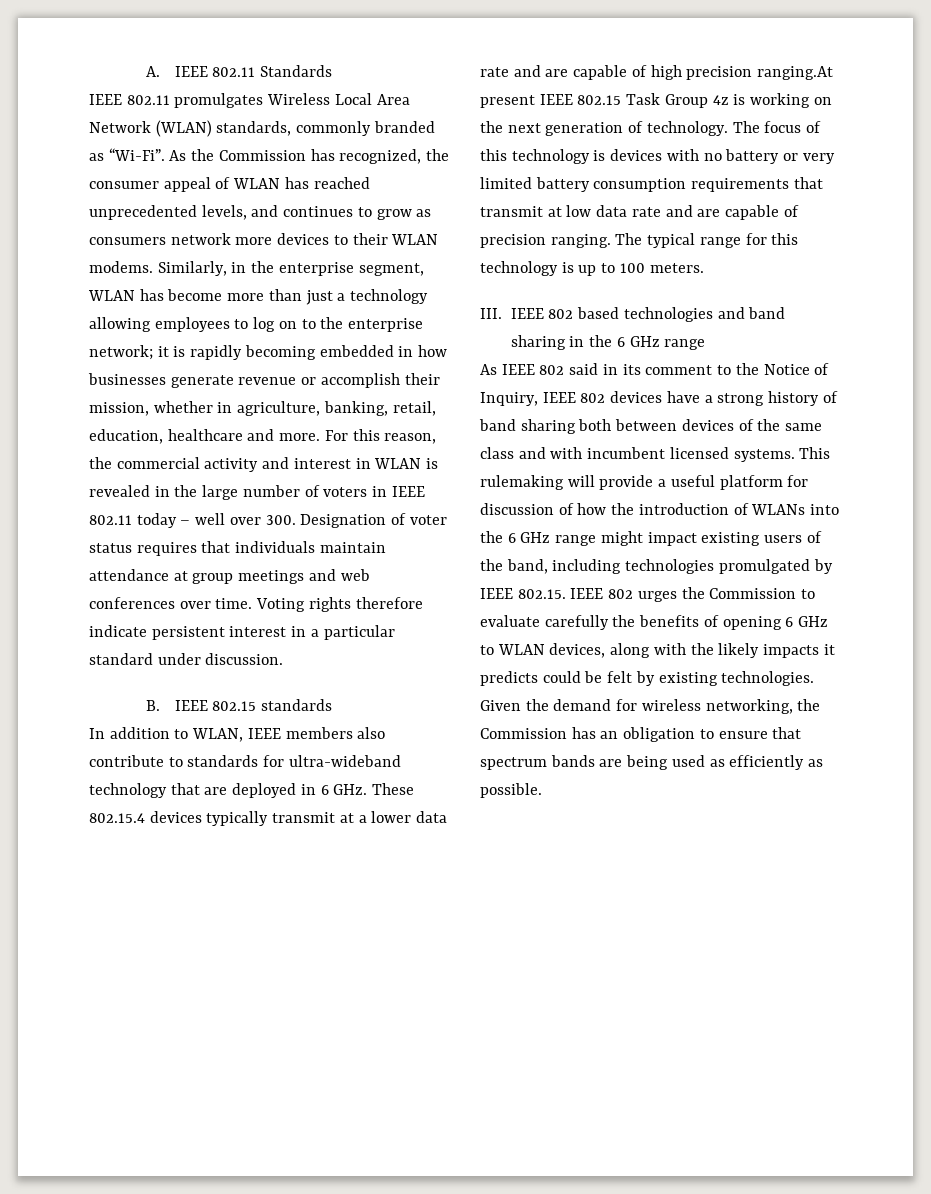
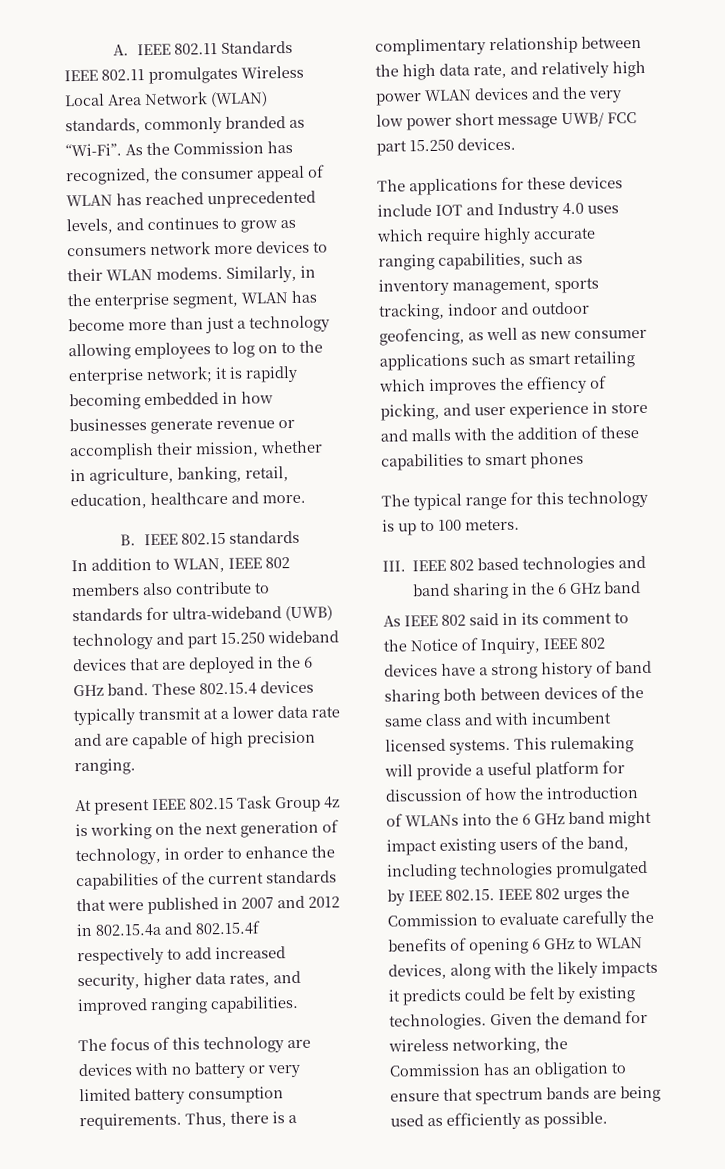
- For this reason, the commercial activity and interest in WLAN is revealed in the large number of voters in IEEE 802.11 today – well over 300. Designation of voter status requires that individuals maintain attendance at group meetings and web conferences over time. Voting rights therefore indicate persistent interest in a particular standard under discussion.
- In addition to WLAN, IEEE members also contribute to standards for ultra-wideband technology that are deployed in 6 GHz. These 802.15.4 devices typically transmit at a lower data rate and are capable of high precision ranging.At present IEEE 802.15 Task Group 4z is working on the next generation of technology. The focus of this technology is devices with no battery or very limited battery consumption requirements that transmit at low data rate and are capable of precision ranging. The typical range for this technology is up to 100 meters.
+ In addition to WLAN, IEEE 802 members also contribute to standards for ultra-wideband (UWB) technology and part 15.250 wideband devices that are deployed in the 6 GHz band. These 802.15.4 devices typically transmit at a lower data rate and are capable of high precision ranging.
+ At present IEEE 802.15 Task Group 4z is working on the next generation of technology, in order to enhance the capabilities of the current standards that were published in 2007 and 2012 in 802.15.4a and 802.15.4f respectively to add increased security, higher data rates, and improved ranging capabilities.
+ The focus of this technology are devices with no battery or very limited battery consumption requirements. Thus, there is a complimentary relationship between the high data rate, and relatively high power WLAN devices and the very low power short message UWB/ FCC part 15.250 devices.
+ The applications for these devices include IOT and Industry 4.0 uses which require highly accurate ranging capabilities, such as inventory management, sports tracking, indoor and outdoor geofencing, as well as new consumer applications such as smart retailing which improves the effiency of picking, and user experience in store and malls with the addition of these capabilities to smart phones
+ The typical range for this technology is up to 100 meters.
- III. IEEE 802 based technologies and band sharing in the 6 GHz range
+ III. IEEE 802 based technologies and band sharing in the 6 GHz band
- This rulemaking will provide a useful platform for discussion of how the introduction of WLANs into the 6 GHz range might impact existing users of the band, including technologies promulgated by IEEE 802.15. IEEE 802 urges the Commission to evaluate carefully the benefits of opening 6 GHz to WLAN devices, along with the likely impacts it predicts could be felt by existing technologies.
+ This rulemaking will provide a useful platform for discussion of how the introduction of WLANs into the 6 GHz band might impact existing users of the band, including technologies promulgated by IEEE 802.15. IEEE 802 urges the Commission to evaluate carefully the benefits of opening 6 GHz to WLAN devices, along with the likely impacts it predicts could be felt by existing technologies.

